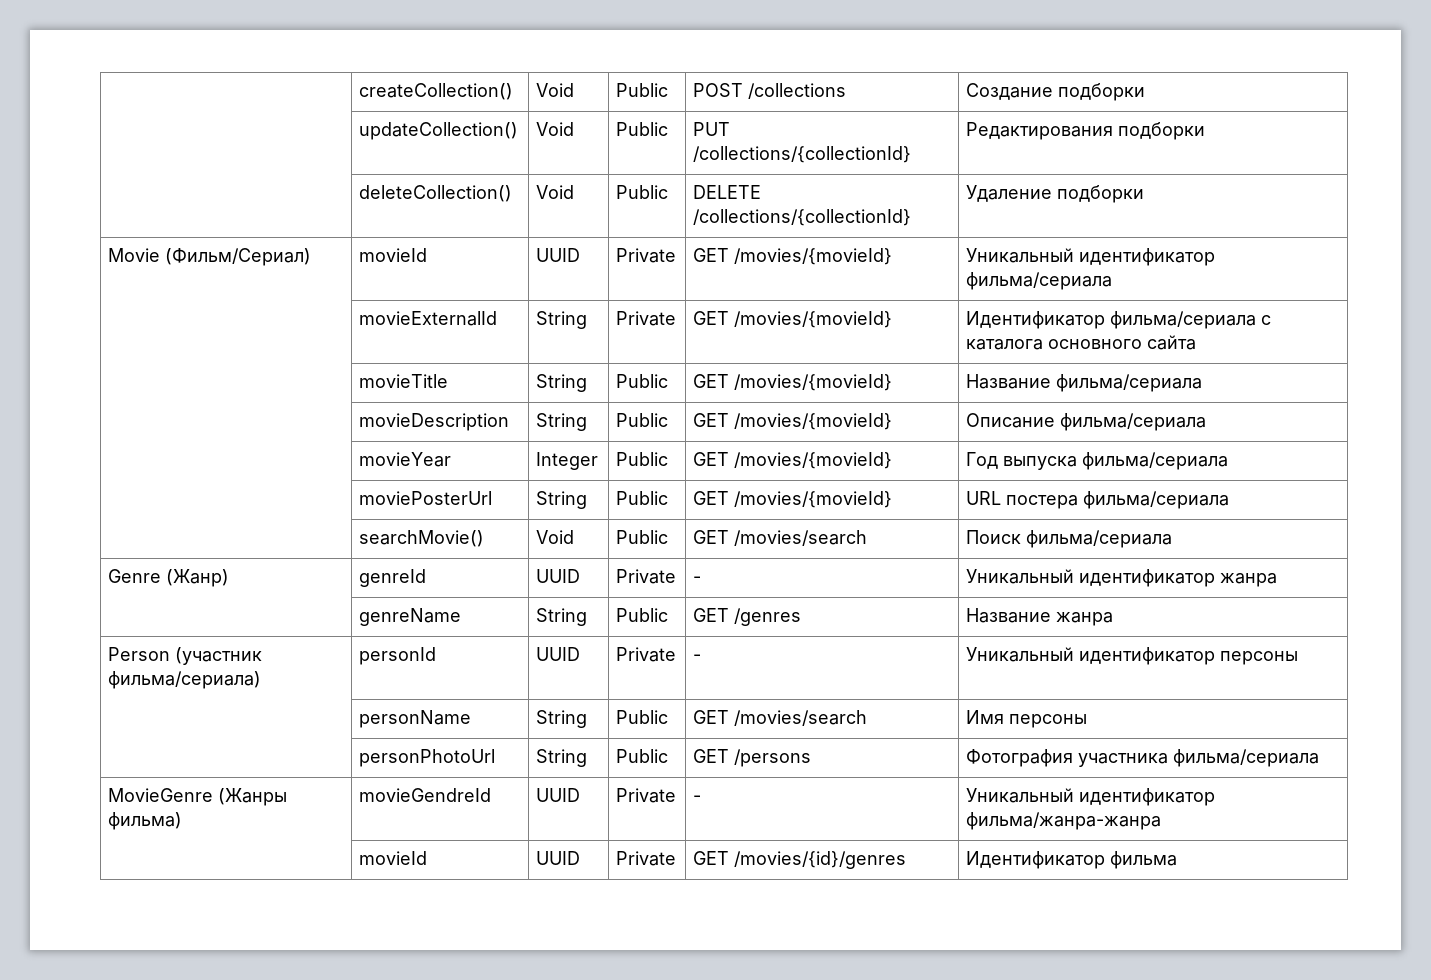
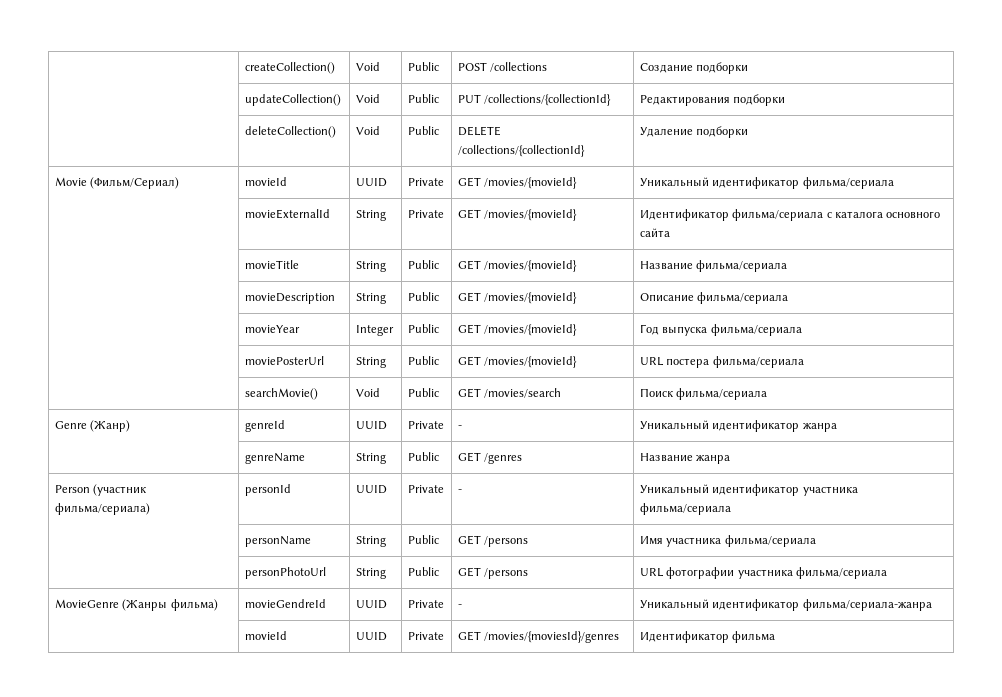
- Person (участник фильма/сериала) | personId | UUID | Private | - | Уникальный идентификатор персоны
+ Person (участник фильма/сериала) | personId | UUID | Private | - | Уникальный идентификатор участника фильма/сериала
- | personName | String | Public | GET /movies/search | Имя персоны
+ | personName | String | Public | GET /persons | Имя участника фильма/сериала
- | personPhotoUrl | String | Public | GET /persons | Фотография участника фильма/сериала
+ | personPhotoUrl | String | Public | GET /persons | URL фотографии участника фильма/сериала
- MovieGenre (Жанры фильма) | movieGendreId | UUID | Private | - | Уникальный идентификатор фильма/жанра-жанра
- | movieId | UUID | Private | GET /movies/{id}/genres | Идентификатор фильма
+ MovieGenre (Жанры фильма) | movieGendreId | UUID | Private | - | Уникальный идентификатор фильма/сериала-жанра
+ | movieId | UUID | Private | GET /movies/{moviesId}/genres | Идентификатор фильма

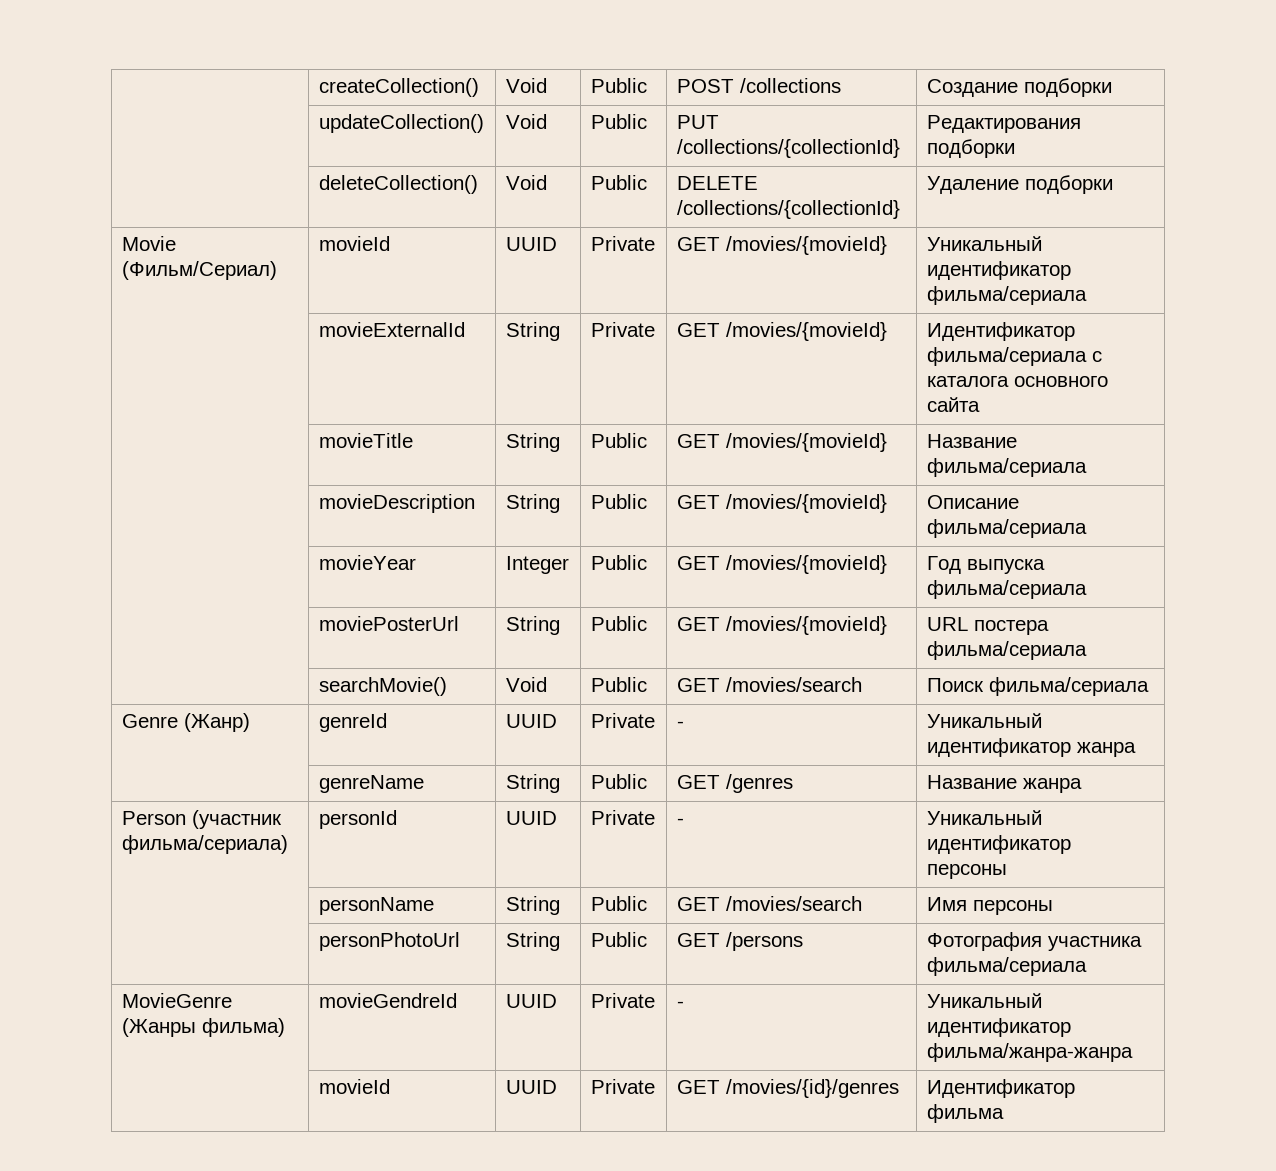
- Person (участник фильма/сериала) | personId | UUID | Private | - | Уникальный идентификатор участника фильма/сериала
+ Person (участник фильма/сериала) | personId | UUID | Private | - | Уникальный идентификатор персоны
- | personName | String | Public | GET /persons | Имя участника фильма/сериала
+ | personName | String | Public | GET /movies/search | Имя персоны
- | personPhotoUrl | String | Public | GET /persons | URL фотографии участника фильма/сериала
+ | personPhotoUrl | String | Public | GET /persons | Фотография участника фильма/сериала
- MovieGenre (Жанры фильма) | movieGendreId | UUID | Private | - | Уникальный идентификатор фильма/сериала-жанра
- | movieId | UUID | Private | GET /movies/{moviesId}/genres | Идентификатор фильма
+ MovieGenre (Жанры фильма) | movieGendreId | UUID | Private | - | Уникальный идентификатор фильма/жанра-жанра
+ | movieId | UUID | Private | GET /movies/{id}/genres | Идентификатор фильма

